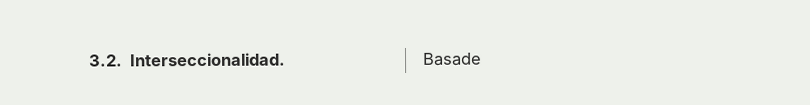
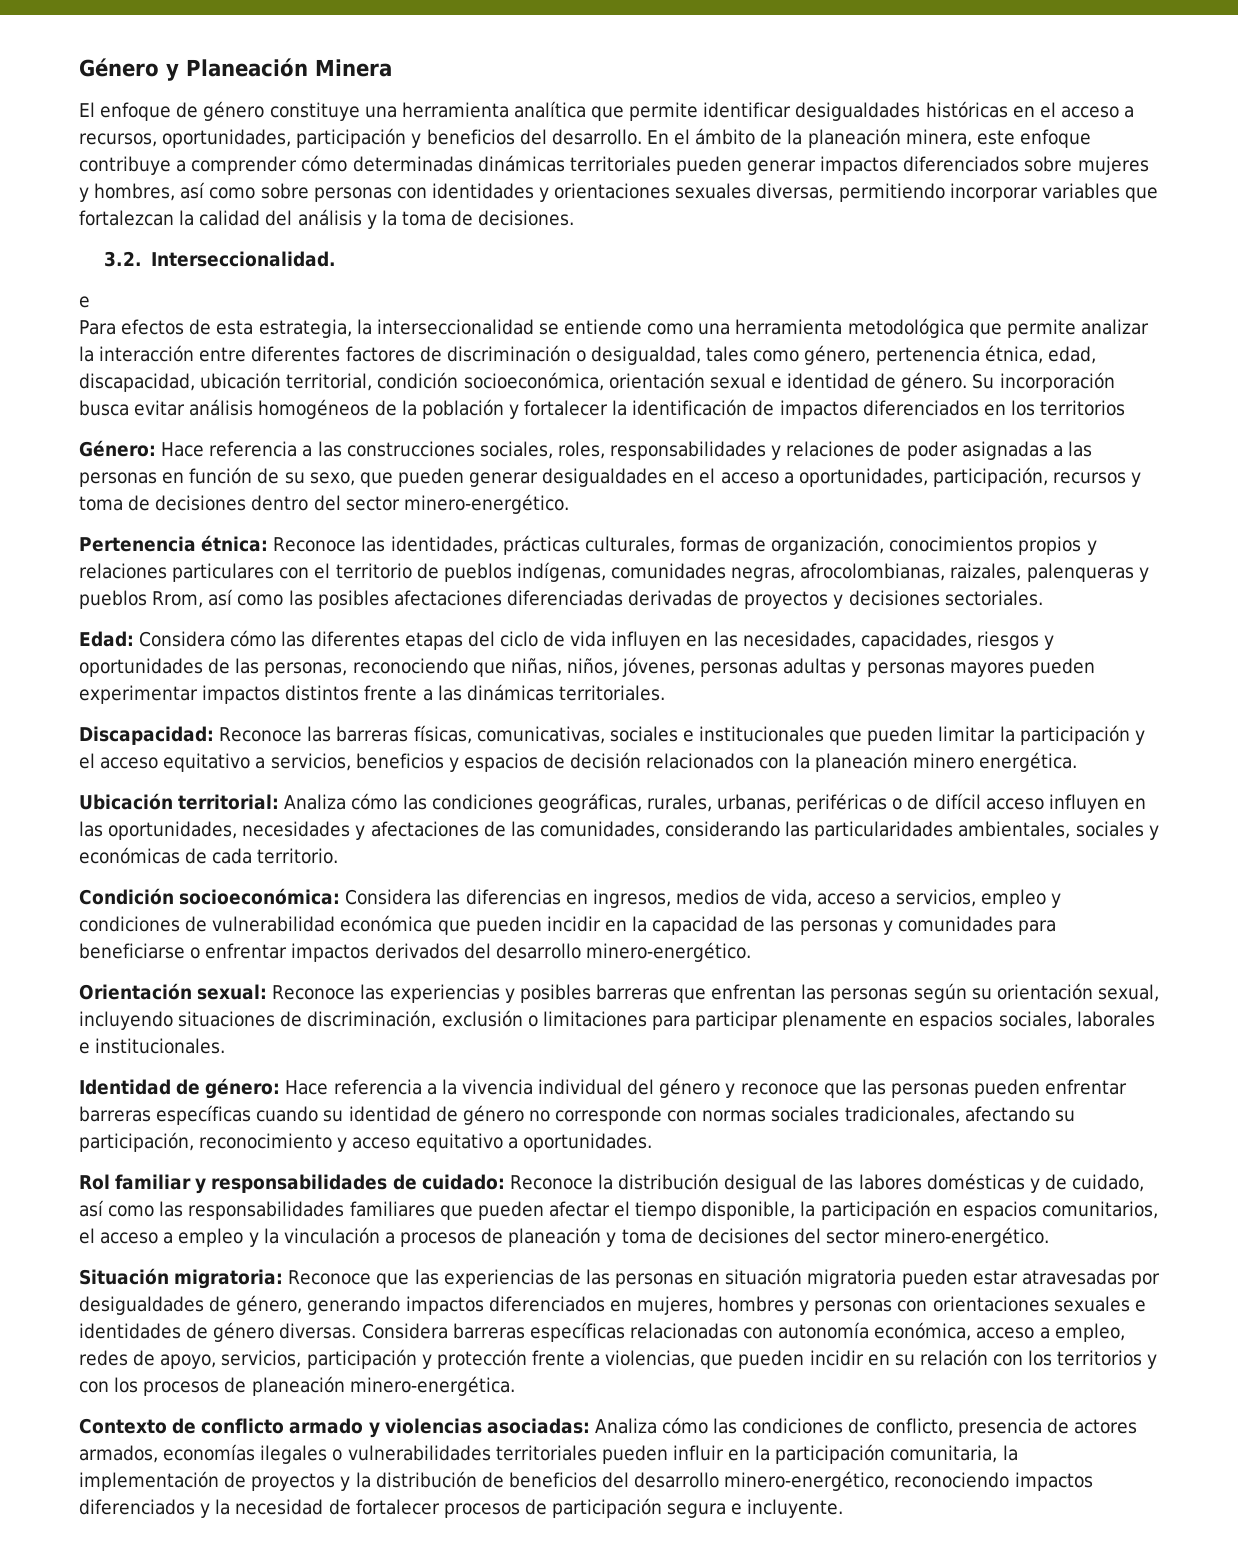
+ Género y Planeación Minera
+ El enfoque de género constituye una herramienta analítica que permite identificar desigualdades históricas en el acceso a recursos, oportunidades, participación y beneficios del desarrollo. En el ámbito de la planeación minera, este enfoque contribuye a comprender cómo determinadas dinámicas territoriales pueden generar impactos diferenciados sobre mujeres y hombres, así como sobre personas con identidades y orientaciones sexuales diversas, permitiendo incorporar variables que fortalezcan la calidad del análisis y la toma de decisiones.
  3.2. Interseccionalidad.
- Basade
+ e
+ Para efectos de esta estrategia, la interseccionalidad se entiende como una herramienta metodológica que permite analizar la interacción entre diferentes factores de discriminación o desigualdad, tales como género, pertenencia étnica, edad, discapacidad, ubicación territorial, condición socioeconómica, orientación sexual e identidad de género. Su incorporación busca evitar análisis homogéneos de la población y fortalecer la identificación de impactos diferenciados en los territorios
+ Género: Hace referencia a las construcciones sociales, roles, responsabilidades y relaciones de poder asignadas a las personas en función de su sexo, que pueden generar desigualdades en el acceso a oportunidades, participación, recursos y toma de decisiones dentro del sector minero-energético.
+ Pertenencia étnica: Reconoce las identidades, prácticas culturales, formas de organización, conocimientos propios y relaciones particulares con el territorio de pueblos indígenas, comunidades negras, afrocolombianas, raizales, palenqueras y pueblos Rrom, así como las posibles afectaciones diferenciadas derivadas de proyectos y decisiones sectoriales.
+ Edad: Considera cómo las diferentes etapas del ciclo de vida influyen en las necesidades, capacidades, riesgos y oportunidades de las personas, reconociendo que niñas, niños, jóvenes, personas adultas y personas mayores pueden experimentar impactos distintos frente a las dinámicas territoriales.
+ Discapacidad: Reconoce las barreras físicas, comunicativas, sociales e institucionales que pueden limitar la participación y el acceso equitativo a servicios, beneficios y espacios de decisión relacionados con la planeación minero energética.
+ Ubicación territorial: Analiza cómo las condiciones geográficas, rurales, urbanas, periféricas o de difícil acceso influyen en las oportunidades, necesidades y afectaciones de las comunidades, considerando las particularidades ambientales, sociales y económicas de cada territorio.
+ Condición socioeconómica: Considera las diferencias en ingresos, medios de vida, acceso a servicios, empleo y condiciones de vulnerabilidad económica que pueden incidir en la capacidad de las personas y comunidades para beneficiarse o enfrentar impactos derivados del desarrollo minero-energético.
+ Orientación sexual: Reconoce las experiencias y posibles barreras que enfrentan las personas según su orientación sexual, incluyendo situaciones de discriminación, exclusión o limitaciones para participar plenamente en espacios sociales, laborales e institucionales.
+ Identidad de género: Hace referencia a la vivencia individual del género y reconoce que las personas pueden enfrentar barreras específicas cuando su identidad de género no corresponde con normas sociales tradicionales, afectando su participación, reconocimiento y acceso equitativo a oportunidades.
+ Rol familiar y responsabilidades de cuidado: Reconoce la distribución desigual de las labores domésticas y de cuidado, así como las responsabilidades familiares que pueden afectar el tiempo disponible, la participación en espacios comunitarios, el acceso a empleo y la vinculación a procesos de planeación y toma de decisiones del sector minero-energético.
+ Situación migratoria: Reconoce que las experiencias de las personas en situación migratoria pueden estar atravesadas por desigualdades de género, generando impactos diferenciados en mujeres, hombres y personas con orientaciones sexuales e identidades de género diversas. Considera barreras específicas relacionadas con autonomía económica, acceso a empleo, redes de apoyo, servicios, participación y protección frente a violencias, que pueden incidir en su relación con los territorios y con los procesos de planeación minero-energética.
+ Contexto de conflicto armado y violencias asociadas: Analiza cómo las condiciones de conflicto, presencia de actores armados, economías ilegales o vulnerabilidades territoriales pueden influir en la participación comunitaria, la implementación de proyectos y la distribución de beneficios del desarrollo minero-energético, reconociendo impactos diferenciados y la necesidad de fortalecer procesos de participación segura e incluyente.

